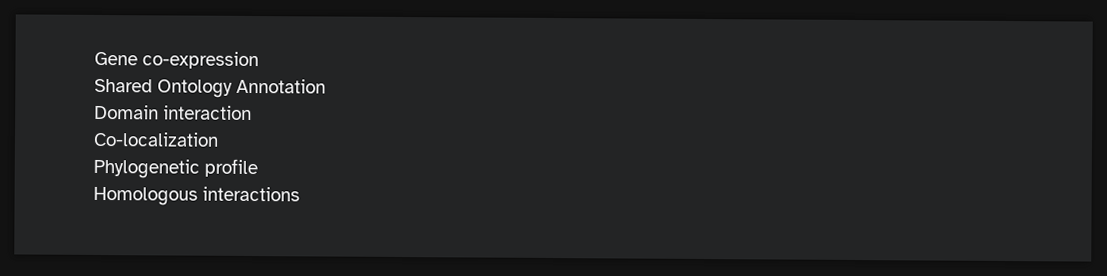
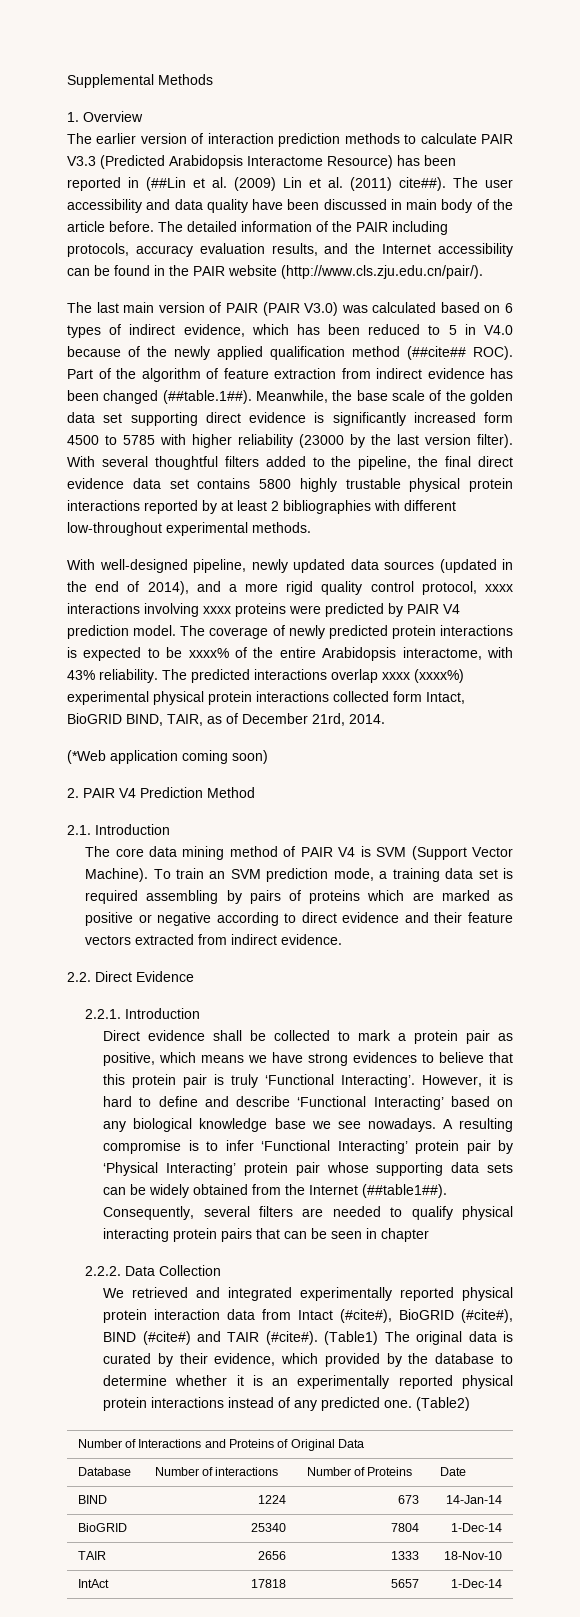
- Gene co-expression
- Shared Ontology Annotation
- Domain interaction
- Co-localization
- Phylogenetic profile
- Homologous interactions
+ Supplemental Methods
+ 1. Overview
+ The earlier version of interaction prediction methods to calculate PAIR V3.3 (Predicted Arabidopsis Interactome Resource) has been reported in (##Lin et al. (2009) Lin et al. (2011) cite##). The user accessibility and data quality have been discussed in main body of the article before. The detailed information of the PAIR including protocols, accuracy evaluation results, and the Internet accessibility can be found in the PAIR website (http://www.cls.zju.edu.cn/pair/).
+ The last main version of PAIR (PAIR V3.0) was calculated based on 6 types of indirect evidence, which has been reduced to 5 in V4.0 because of the newly applied qualification method (##cite## ROC). Part of the algorithm of feature extraction from indirect evidence has been changed (##table.1##). Meanwhile, the base scale of the golden data set supporting direct evidence is significantly increased form 4500 to 5785 with higher reliability (23000 by the last version filter). With several thoughtful filters added to the pipeline, the final direct evidence data set contains 5800 highly trustable physical protein interactions reported by at least 2 bibliographies with different low-throughout experimental methods.
+ With well-designed pipeline, newly updated data sources (updated in the end of 2014), and a more rigid quality control protocol, xxxx interactions involving xxxx proteins were predicted by PAIR V4 prediction model. The coverage of newly predicted protein interactions is expected to be xxxx% of the entire Arabidopsis interactome, with 43% reliability. The predicted interactions overlap xxxx (xxxx%) experimental physical protein interactions collected form Intact, BioGRID BIND, TAIR, as of December 21rd, 2014.
+ (*Web application coming soon)
+ 2. PAIR V4 Prediction Method
+ 2.1. Introduction
+ The core data mining method of PAIR V4 is SVM (Support Vector Machine). To train an SVM prediction mode, a training data set is required assembling by pairs of proteins which are marked as positive or negative according to direct evidence and their feature vectors extracted from indirect evidence.
+ 2.2. Direct Evidence
+ 2.2.1. Introduction
+ Direct evidence shall be collected to mark a protein pair as positive, which means we have strong evidences to believe that this protein pair is truly ‘Functional Interacting’. However, it is hard to define and describe ‘Functional Interacting’ based on any biological knowledge base we see nowadays. A resulting compromise is to infer ‘Functional Interacting’ protein pair by ‘Physical Interacting’ protein pair whose supporting data sets can be widely obtained from the Internet (##table1##). Consequently, several filters are needed to qualify physical interacting protein pairs that can be seen in chapter
+ 2.2.2. Data Collection
+ We retrieved and integrated experimentally reported physical protein interaction data from Intact (#cite#), BioGRID (#cite#), BIND (#cite#) and TAIR (#cite#). (Table1) The original data is curated by their evidence, which provided by the database to determine whether it is an experimentally reported physical protein interactions instead of any predicted one. (Table2)
+ Number of Interactions and Proteins of Original Data
+ Database | Number of interactions | Number of Proteins | Date
+ BIND | 1224 | 673 | 14-Jan-14
+ BioGRID | 25340 | 7804 | 1-Dec-14
+ TAIR | 2656 | 1333 | 18-Nov-10
+ IntAct | 17818 | 5657 | 1-Dec-14

